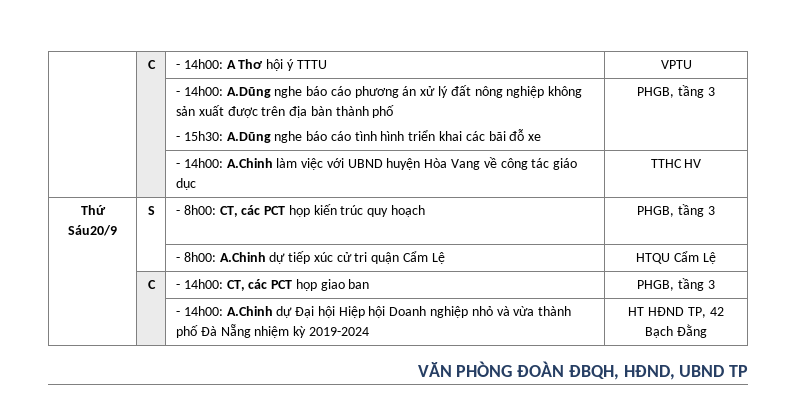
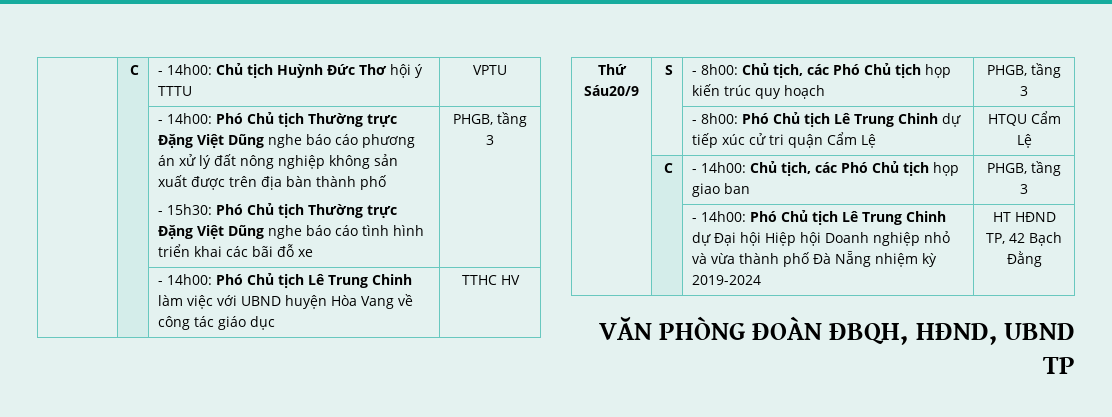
- | C | - 14h00: A Thơ hội ý TTTU | VPTU
+ | C | - 14h00: Chủ tịch Huỳnh Đức Thơ hội ý TTTU | VPTU
- - 14h00: A.Dũng nghe báo cáo phương án xử lý đất nông nghiệp không sản xuất được trên địa bàn thành phố
+ - 14h00: Phó Chủ tịch Thường trực Đặng Việt Dũng nghe báo cáo phương án xử lý đất nông nghiệp không sản xuất được trên địa bàn thành phố
- - 15h30: A.Dũng nghe báo cáo tình hình triển khai các bãi đỗ xe
+ - 15h30: Phó Chủ tịch Thường trực Đặng Việt Dũng nghe báo cáo tình hình triển khai các bãi đỗ xe
- | | - 14h00: A.Chinh làm việc với UBND huyện Hòa Vang về công tác giáo dục | TTHC HV
+ | | - 14h00: Phó Chủ tịch Lê Trung Chinh làm việc với UBND huyện Hòa Vang về công tác giáo dục | TTHC HV
- Thứ Sáu20/9 | S | - 8h00: CT, các PCT họp kiến trúc quy hoạch | PHGB, tầng 3
+ Thứ Sáu20/9 | S | - 8h00: Chủ tịch, các Phó Chủ tịch họp kiến trúc quy hoạch | PHGB, tầng 3
- | | - 8h00: A.Chinh dự tiếp xúc cử tri quận Cẩm Lệ | HTQU Cẩm Lệ
+ | | - 8h00: Phó Chủ tịch Lê Trung Chinh dự tiếp xúc cử tri quận Cẩm Lệ | HTQU Cẩm Lệ
- | C | - 14h00: CT, các PCT họp giao ban | PHGB, tầng 3
+ | C | - 14h00: Chủ tịch, các Phó Chủ tịch họp giao ban | PHGB, tầng 3
- | | - 14h00: A.Chinh dự Đại hội Hiệp hội Doanh nghiệp nhỏ và vừa thành phố Đà Nẵng nhiệm kỳ 2019-2024 | HT HĐND TP, 42 Bạch Đằng
+ | | - 14h00: Phó Chủ tịch Lê Trung Chinh dự Đại hội Hiệp hội Doanh nghiệp nhỏ và vừa thành phố Đà Nẵng nhiệm kỳ 2019-2024 | HT HĐND TP, 42 Bạch Đằng

